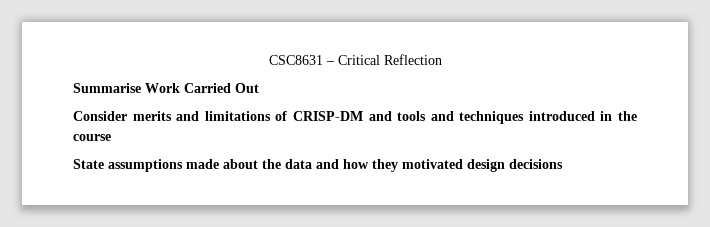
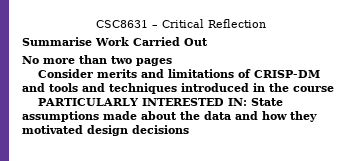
+ No more than two pages
- State assumptions made about the data and how they motivated design decisions
+ PARTICULARLY INTERESTED IN: State assumptions made about the data and how they motivated design decisions

